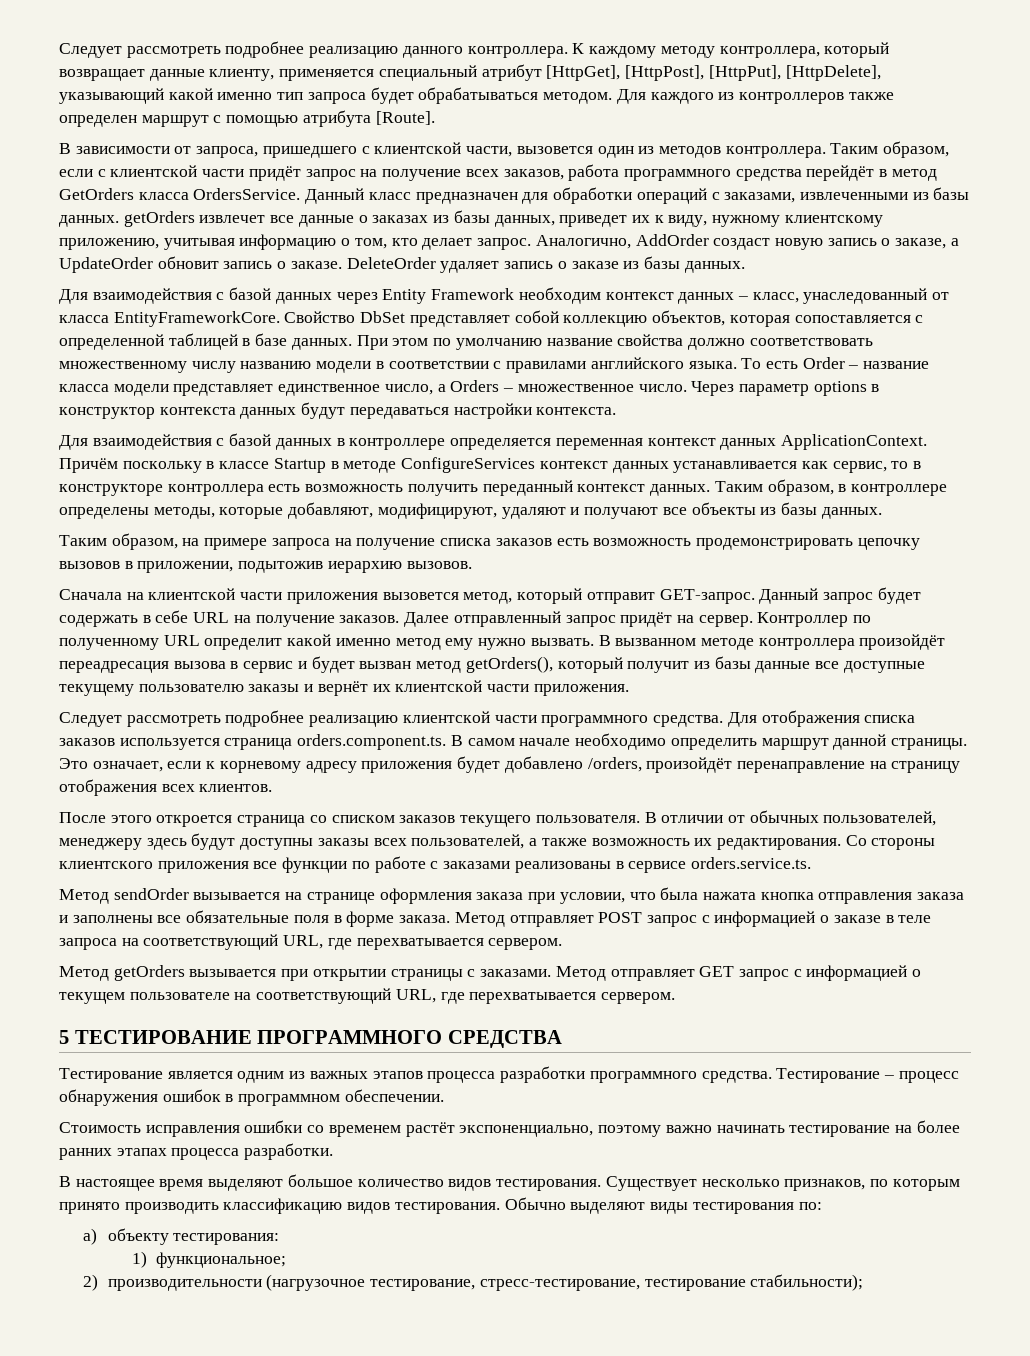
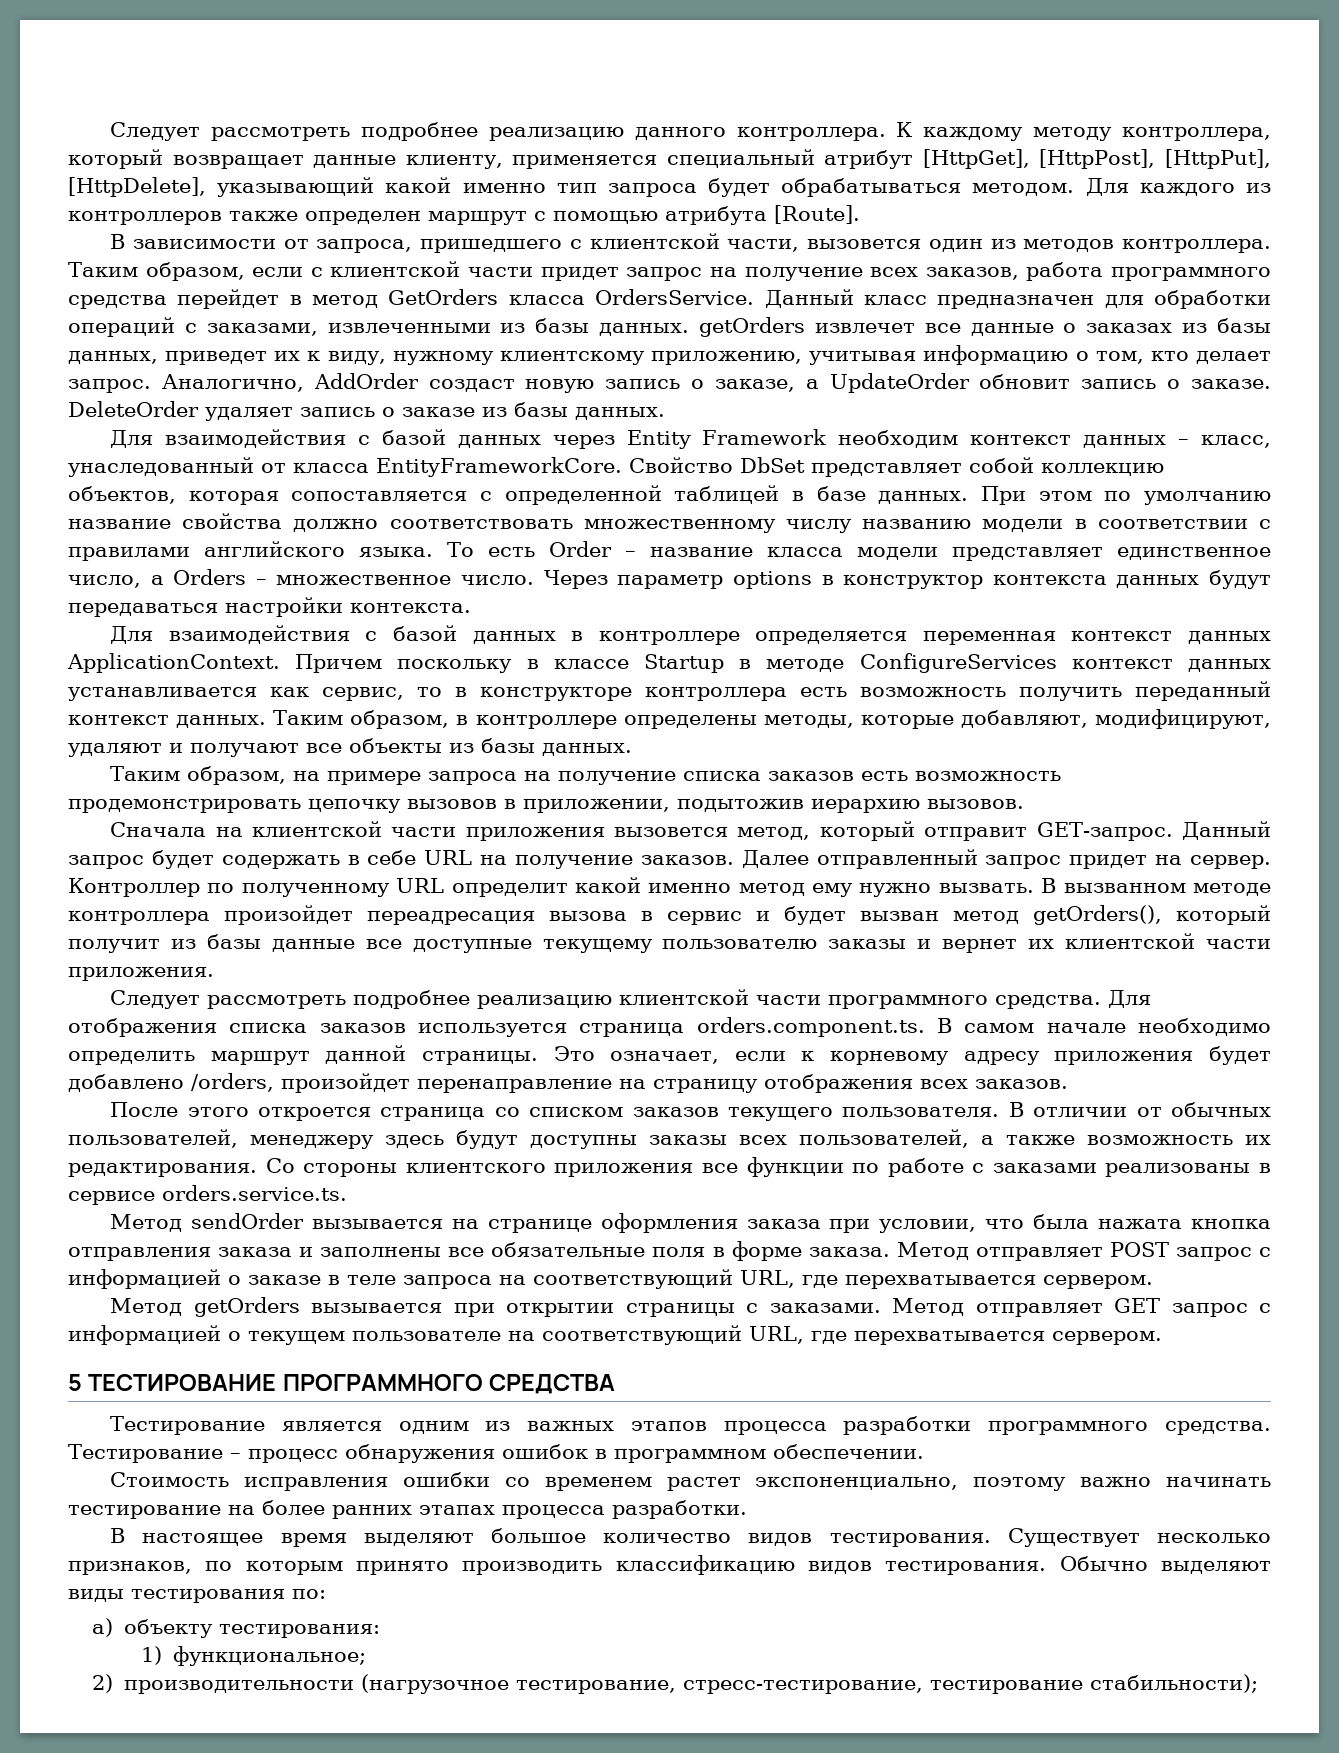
- Таким образом, если с клиентской части придёт запрос на получение всех заказов, работа программного средства перейдёт в метод GetOrders класса OrdersService.
+ Таким образом, если с клиентской части придет запрос на получение всех заказов, работа программного средства перейдет в метод GetOrders класса OrdersService.
- Причём поскольку в классе Startup в методе ConfigureServices контекст данных устанавливается как сервис, то в конструкторе контроллера есть возможность получить переданный контекст данных.
+ Причем поскольку в классе Startup в методе ConfigureServices контекст данных устанавливается как сервис, то в конструкторе контроллера есть возможность получить переданный контекст данных.
- Далее отправленный запрос придёт на сервер.
+ Далее отправленный запрос придет на сервер.
- В вызванном методе контроллера произойдёт переадресация вызова в сервис и будет вызван метод getOrders(), который получит из базы данные все доступные текущему пользователю заказы и вернёт их клиентской части приложения.
+ В вызванном методе контроллера произойдет переадресация вызова в сервис и будет вызван метод getOrders(), который получит из базы данные все доступные текущему пользователю заказы и вернет их клиентской части приложения.
- Это означает, если к корневому адресу приложения будет добавлено /orders, произойдёт перенаправление на страницу отображения всех клиентов.
+ Это означает, если к корневому адресу приложения будет добавлено /orders, произойдет перенаправление на страницу отображения всех заказов.
- Стоимость исправления ошибки со временем растёт экспоненциально, поэтому важно начинать тестирование на более ранних этапах процесса разработки.
+ Стоимость исправления ошибки со временем растет экспоненциально, поэтому важно начинать тестирование на более ранних этапах процесса разработки.

